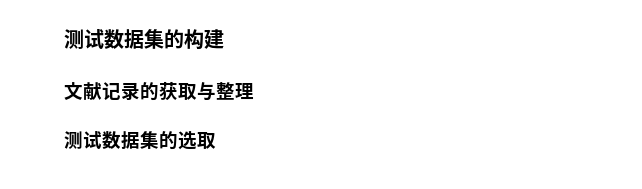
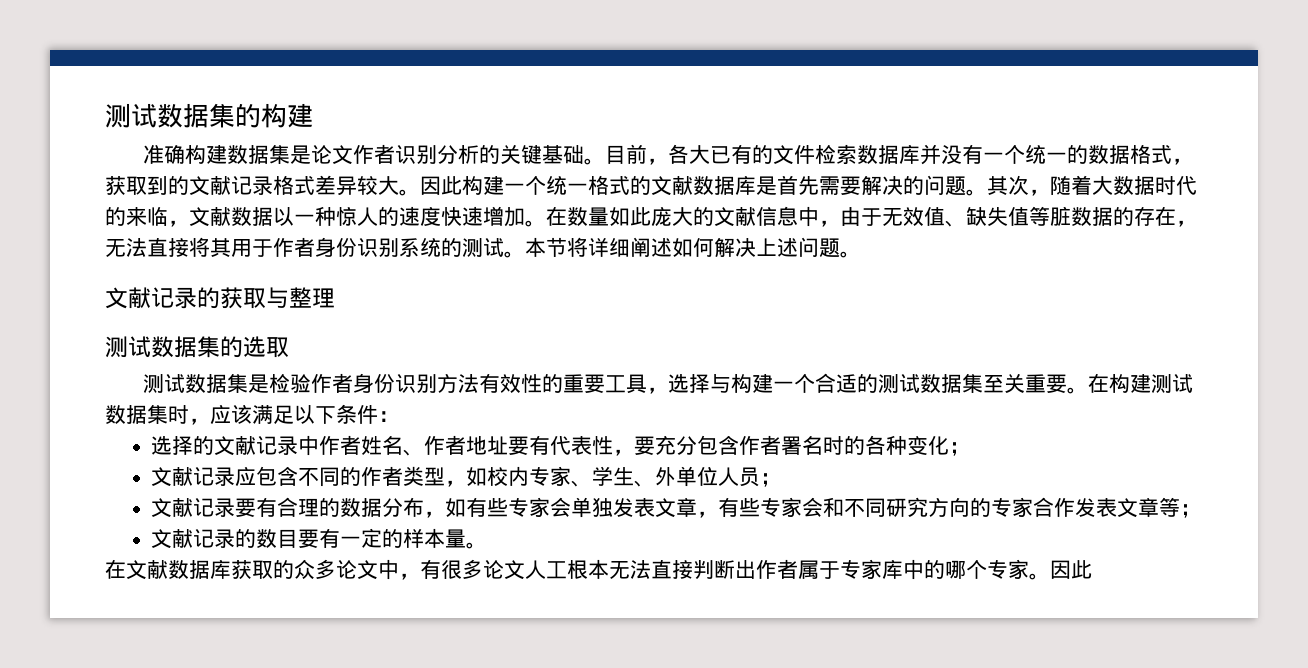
+ 准确构建数据集是论文作者识别分析的关键基础。目前，各大已有的文件检索数据库并没有一个统一的数据格式，获取到的文献记录格式差异较大。因此构建一个统一格式的文献数据库是首先需要解决的问题。其次，随着大数据时代的来临，文献数据以一种惊人的速度快速增加。在数量如此庞大的文献信息中，由于无效值、缺失值等脏数据的存在，无法直接将其用于作者身份识别系统的测试。本节将详细阐述如何解决上述问题。
+ 测试数据集是检验作者身份识别方法有效性的重要工具，选择与构建一个合适的测试数据集至关重要。在构建测试数据集时，应该满足以下条件：
+ 选择的文献记录中作者姓名、作者地址要有代表性，要充分包含作者署名时的各种变化；
+ 文献记录应包含不同的作者类型，如校内专家、学生、外单位人员；
+ 文献记录要有合理的数据分布，如有些专家会单独发表文章，有些专家会和不同研究方向的专家合作发表文章等；
+ 文献记录的数目要有一定的样本量。
+ 在文献数据库获取的众多论文中，有很多论文人工根本无法直接判断出作者属于专家库中的哪个专家。因此

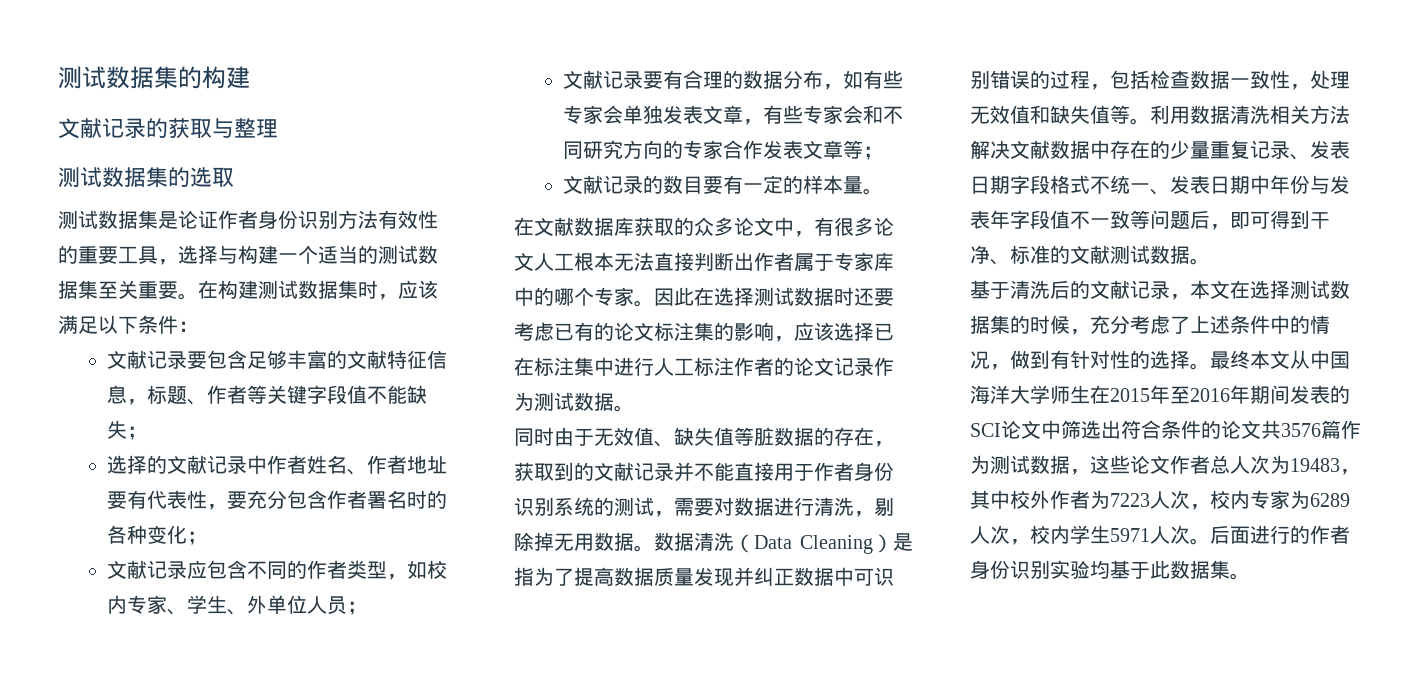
- 准确构建数据集是论文作者识别分析的关键基础。目前，各大已有的文件检索数据库并没有一个统一的数据格式，获取到的文献记录格式差异较大。因此构建一个统一格式的文献数据库是首先需要解决的问题。其次，随着大数据时代的来临，文献数据以一种惊人的速度快速增加。在数量如此庞大的文献信息中，由于无效值、缺失值等脏数据的存在，无法直接将其用于作者身份识别系统的测试。本节将详细阐述如何解决上述问题。
- 测试数据集是检验作者身份识别方法有效性的重要工具，选择与构建一个合适的测试数据集至关重要。
+ 测试数据集是论证作者身份识别方法有效性的重要工具，选择与构建一个适当的测试数据集至关重要。
+ 文献记录要包含足够丰富的文献特征信息，标题、作者等关键字段值不能缺失；
- 在文献数据库获取的众多论文中，有很多论文人工根本无法直接判断出作者属于专家库中的哪个专家。因此
+ 在文献数据库获取的众多论文中，有很多论文人工根本无法直接判断出作者属于专家库中的哪个专家。因此在选择测试数据时还要考虑已有的论文标注集的影响，应该选择已在标注集中进行人工标注作者的论文记录作为测试数据。
+ 同时由于无效值、缺失值等脏数据的存在，获取到的文献记录并不能直接用于作者身份识别系统的测试，需要对数据进行清洗，剔除掉无用数据。数据清洗（Data Cleaning）是指为了提高数据质量发现并纠正数据中可识别错误的过程，包括检查数据一致性，处理无效值和缺失值等。利用数据清洗相关方法解决文献数据中存在的少量重复记录、发表日期字段格式不统一、发表日期中年份与发表年字段值不一致等问题后，即可得到干净、标准的文献测试数据。
+ 基于清洗后的文献记录，本文在选择测试数据集的时候，充分考虑了上述条件中的情况，做到有针对性的选择。最终本文从中国海洋大学师生在2015年至2016年期间发表的SCI论文中筛选出符合条件的论文共3576篇作为测试数据，这些论文作者总人次为19483，其中校外作者为7223人次，校内专家为6289人次，校内学生5971人次。后面进行的作者身份识别实验均基于此数据集。

